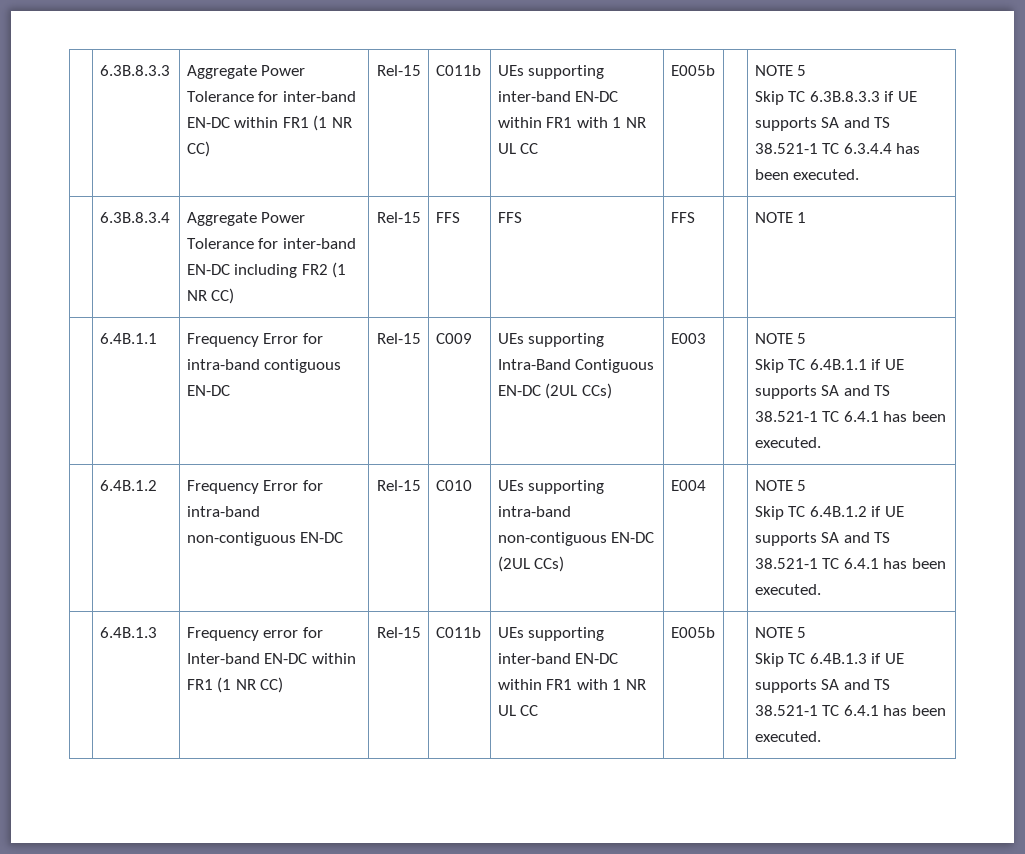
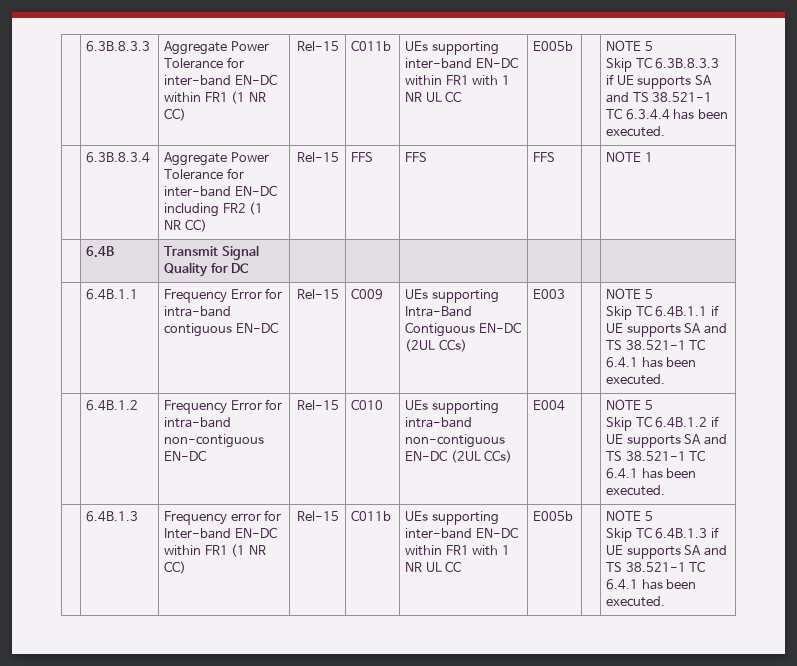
+ | 6.4B | Transmit Signal Quality for DC | | | | | |

